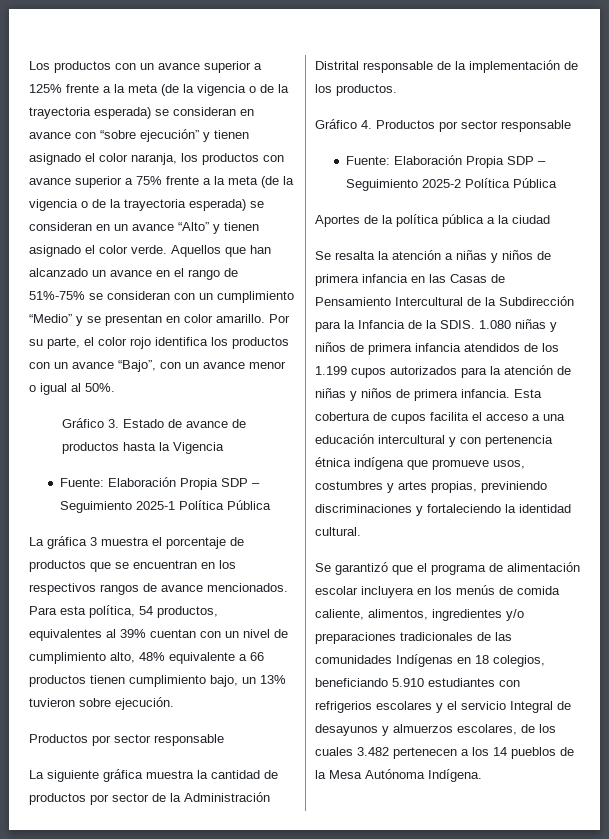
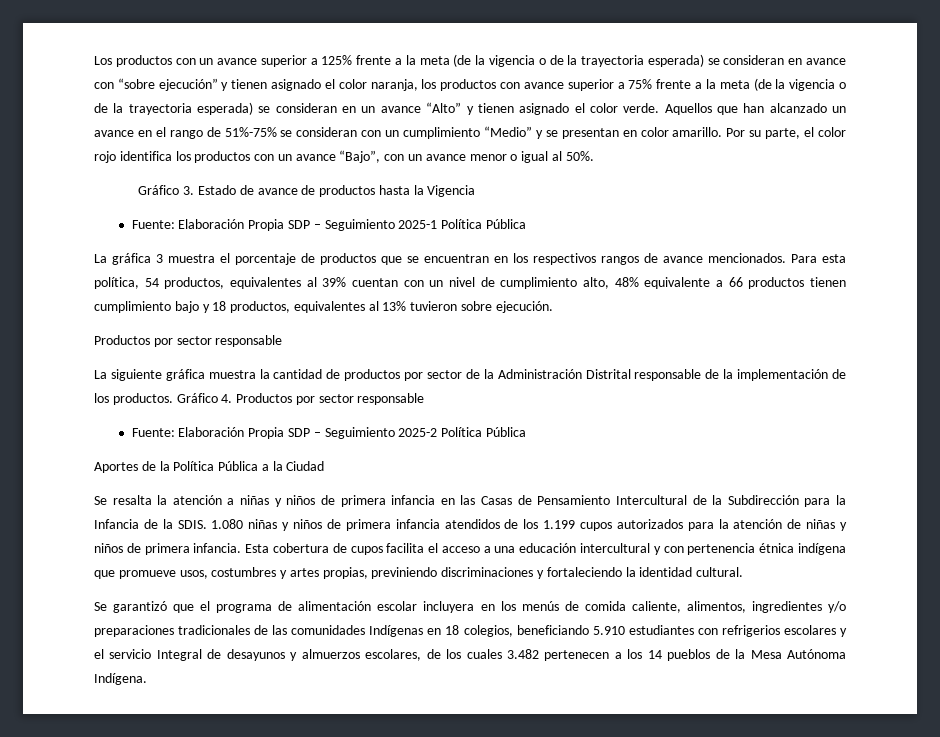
- Para esta política, 54 productos, equivalentes al 39% cuentan con un nivel de cumplimiento alto, 48% equivalente a 66 productos tienen cumplimiento bajo, un 13% tuvieron sobre ejecución.
+ Para esta política, 54 productos, equivalentes al 39% cuentan con un nivel de cumplimiento alto, 48% equivalente a 66 productos tienen cumplimiento bajo y 18 productos, equivalentes al 13% tuvieron sobre ejecución.
- La siguiente gráfica muestra la cantidad de productos por sector de la Administración Distrital responsable de la implementación de los productos.
- Gráfico 4. Productos por sector responsable
+ La siguiente gráfica muestra la cantidad de productos por sector de la Administración Distrital responsable de la implementación de los productos. Gráfico 4. Productos por sector responsable
- Aportes de la política pública a la ciudad
+ Aportes de la Política Pública a la Ciudad

